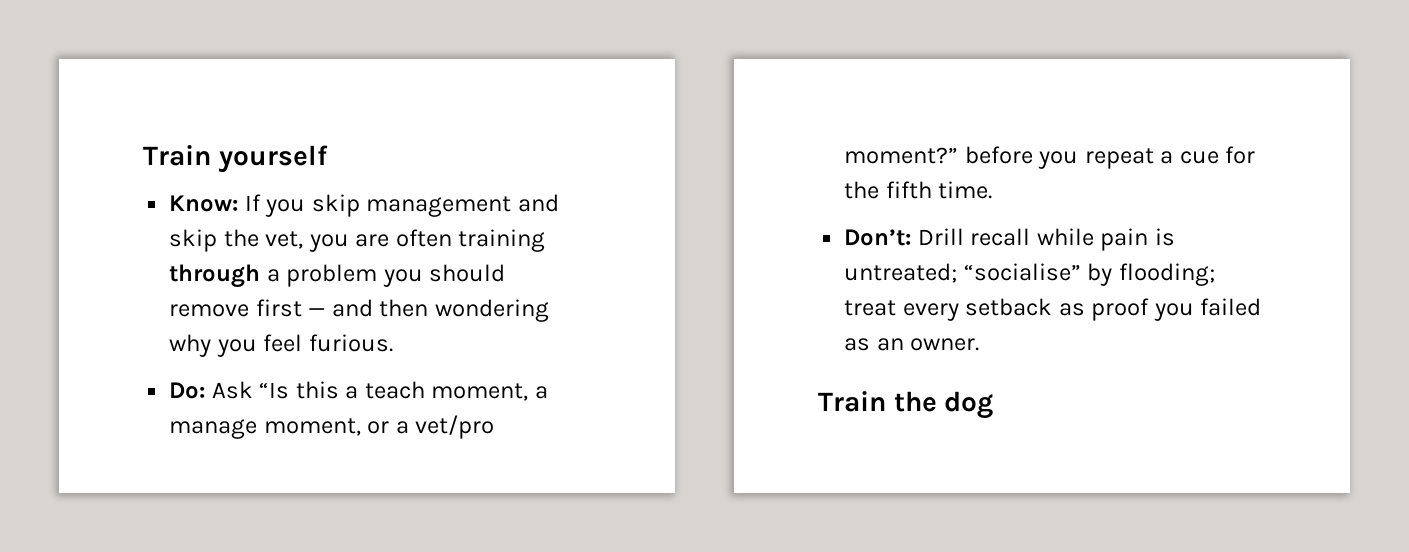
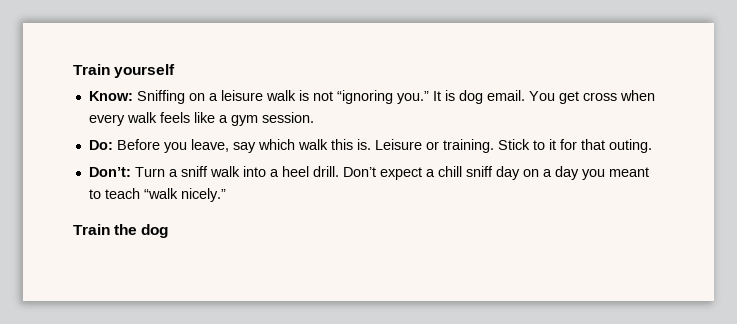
- Know: If you skip management and skip the vet, you are often training through a problem you should remove first — and then wondering why you feel furious.
- Do: Ask “Is this a teach moment, a manage moment, or a vet/pro moment?” before you repeat a cue for the fifth time.
- Don’t: Drill recall while pain is untreated; “socialise” by flooding; treat every setback as proof you failed as an owner.
+ Know: Sniffing on a leisure walk is not “ignoring you.” It is dog email. You get cross when every walk feels like a gym session.
+ Do: Before you leave, say which walk this is. Leisure or training. Stick to it for that outing.
+ Don’t: Turn a sniff walk into a heel drill. Don’t expect a chill sniff day on a day you meant to teach “walk nicely.”

